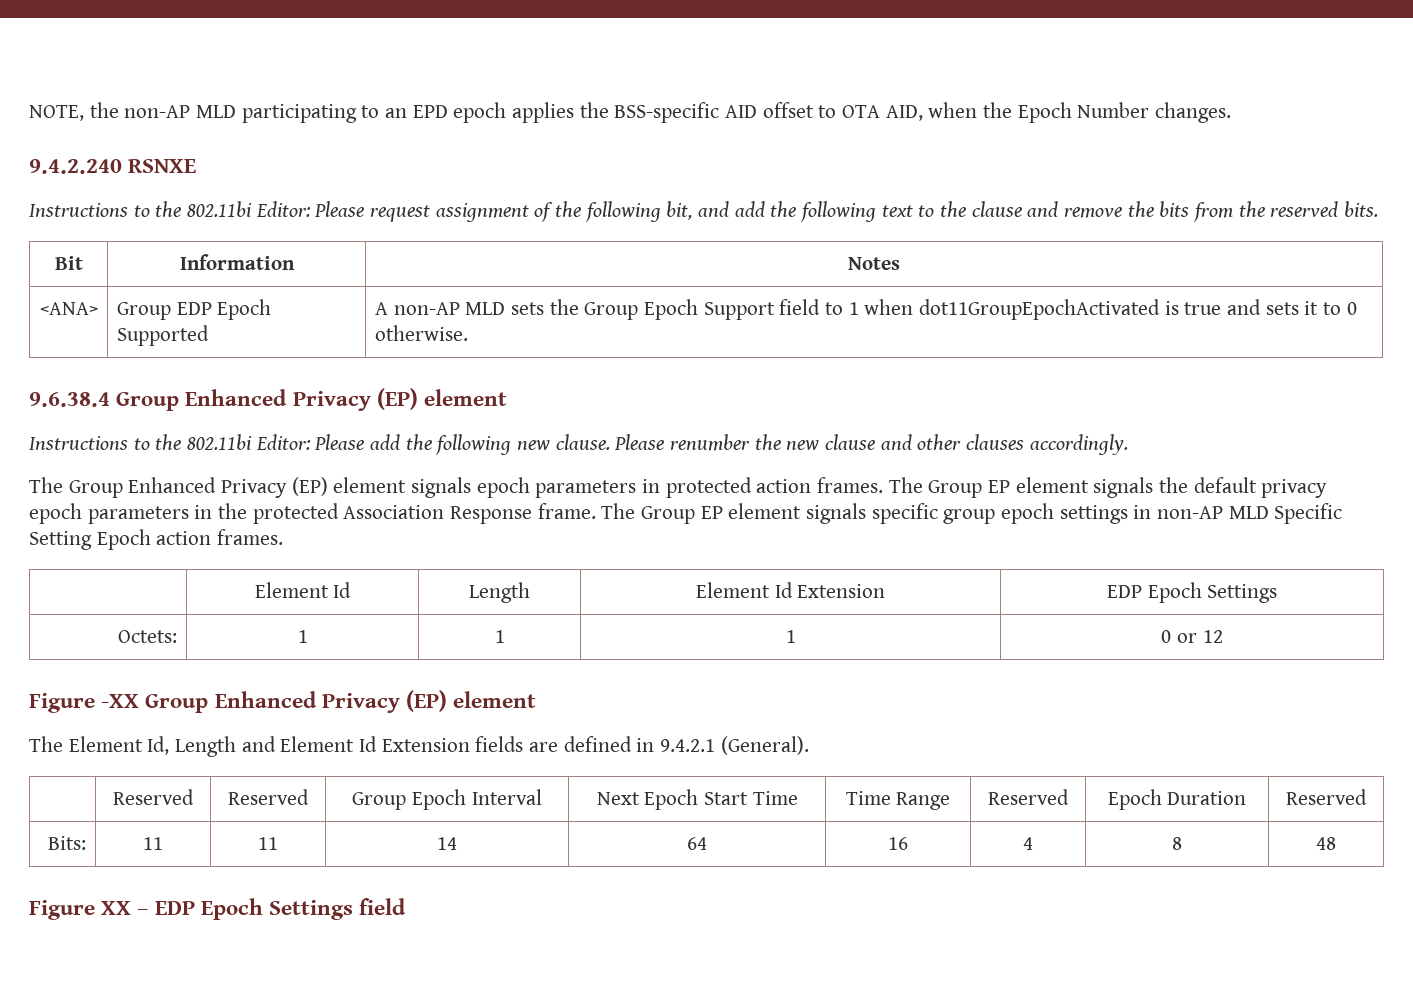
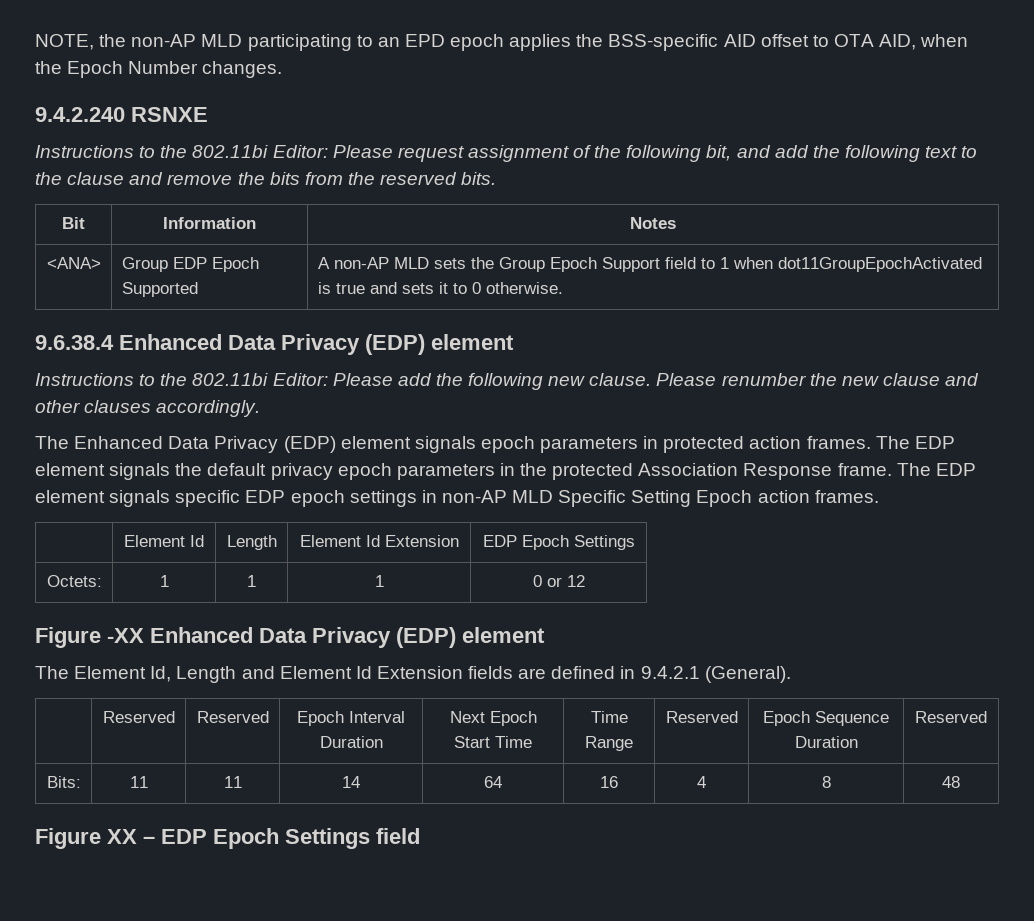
- 9.6.38.4 Group Enhanced Privacy (EP) element
+ 9.6.38.4 Enhanced Data Privacy (EDP) element
- The Group Enhanced Privacy (EP) element signals epoch parameters in protected action frames.
+ The Enhanced Data Privacy (EDP) element signals epoch parameters in protected action frames.
- The Group EP element signals the default privacy epoch parameters in the protected Association Response frame.
+ The EDP element signals the default privacy epoch parameters in the protected Association Response frame.
- The Group EP element signals specific group epoch settings in non-AP MLD Specific Setting Epoch action frames.
+ The EDP element signals specific EDP epoch settings in non-AP MLD Specific Setting Epoch action frames.
- Figure -XX Group Enhanced Privacy (EP) element
+ Figure -XX Enhanced Data Privacy (EDP) element
- | Reserved | Reserved | Group Epoch Interval | Next Epoch Start Time | Time Range | Reserved | Epoch Duration | Reserved
+ | Reserved | Reserved | Epoch Interval Duration | Next Epoch Start Time | Time Range | Reserved | Epoch Sequence Duration | Reserved

